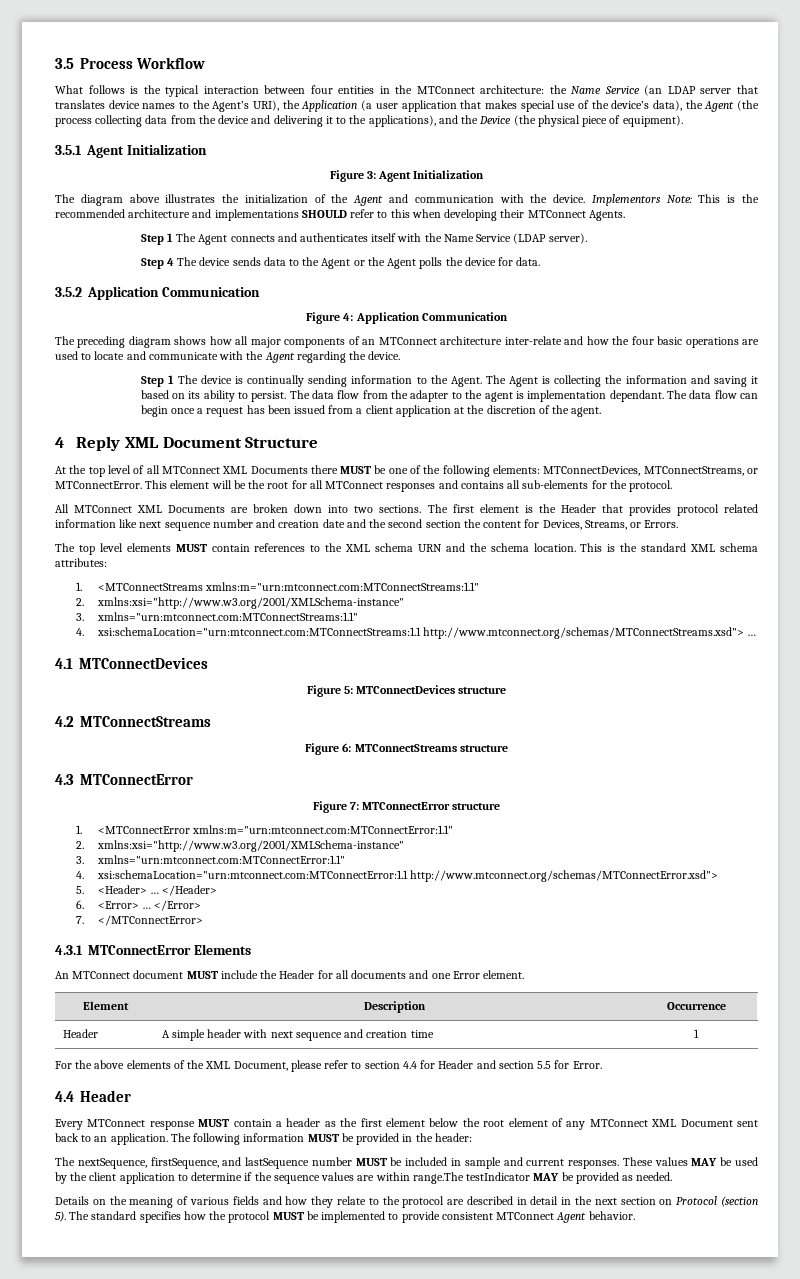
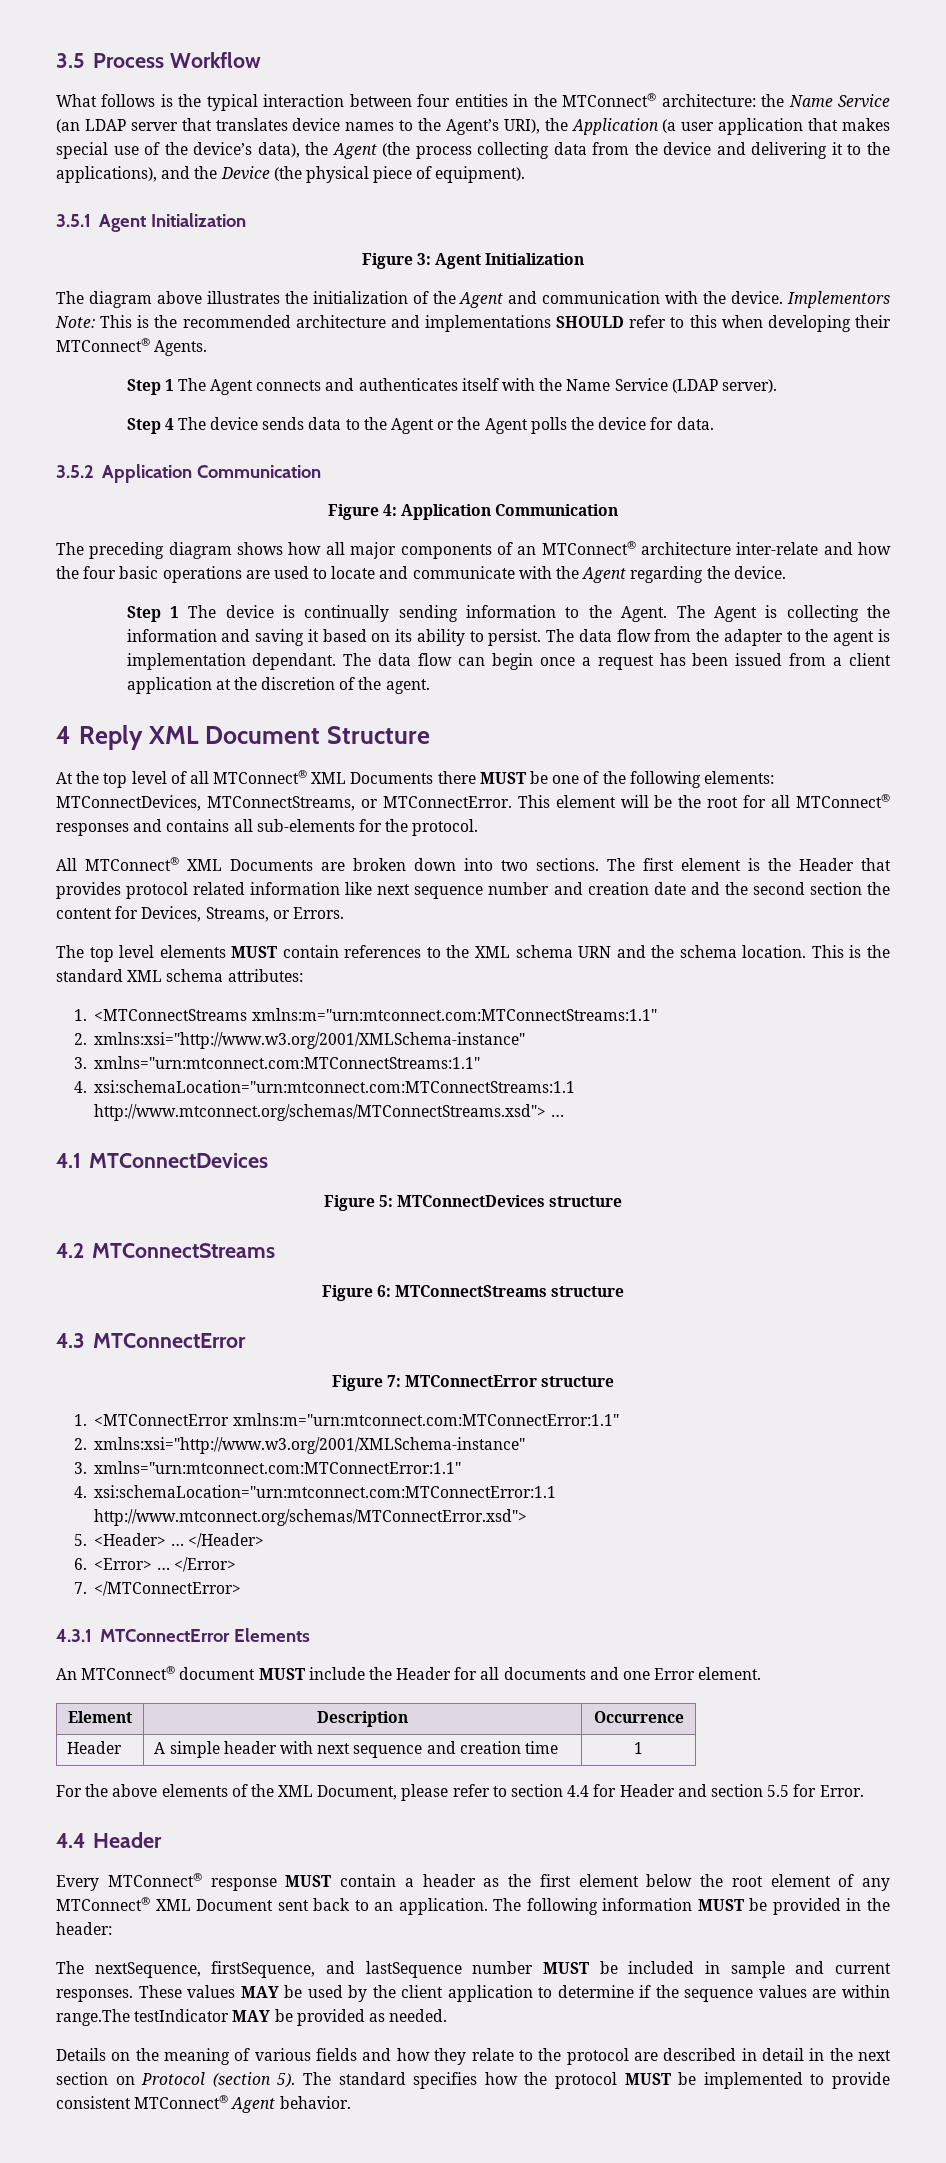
- What follows is the typical interaction between four entities in the MTConnect architecture:
+ What follows is the typical interaction between four entities in the MTConnect® architecture:
- Implementors Note: This is the recommended architecture and implementations SHOULD refer to this when developing their MTConnect Agents.
+ Implementors Note: This is the recommended architecture and implementations SHOULD refer to this when developing their MTConnect® Agents.
- The preceding diagram shows how all major components of an MTConnect architecture inter-relate and how the four basic operations are used to locate and communicate with the Agent regarding the device.
+ The preceding diagram shows how all major components of an MTConnect® architecture inter-relate and how the four basic operations are used to locate and communicate with the Agent regarding the device.
- At the top level of all MTConnect XML Documents there MUST be one of the following elements: MTConnectDevices, MTConnectStreams, or MTConnectError.
+ At the top level of all MTConnect® XML Documents there MUST be one of the following elements: MTConnectDevices, MTConnectStreams, or MTConnectError.
- This element will be the root for all MTConnect responses and contains all sub-elements for the protocol.
+ This element will be the root for all MTConnect® responses and contains all sub-elements for the protocol.
- All MTConnect XML Documents are broken down into two sections.
+ All MTConnect® XML Documents are broken down into two sections.
- An MTConnect document MUST include the Header for all documents and one Error element.
+ An MTConnect® document MUST include the Header for all documents and one Error element.
- Every MTConnect response MUST contain a header as the first element below the root element of any MTConnect XML Document sent back to an application.
+ Every MTConnect® response MUST contain a header as the first element below the root element of any MTConnect® XML Document sent back to an application.
- The standard specifies how the protocol MUST be implemented to provide consistent MTConnect Agent behavior.
+ The standard specifies how the protocol MUST be implemented to provide consistent MTConnect® Agent behavior.

